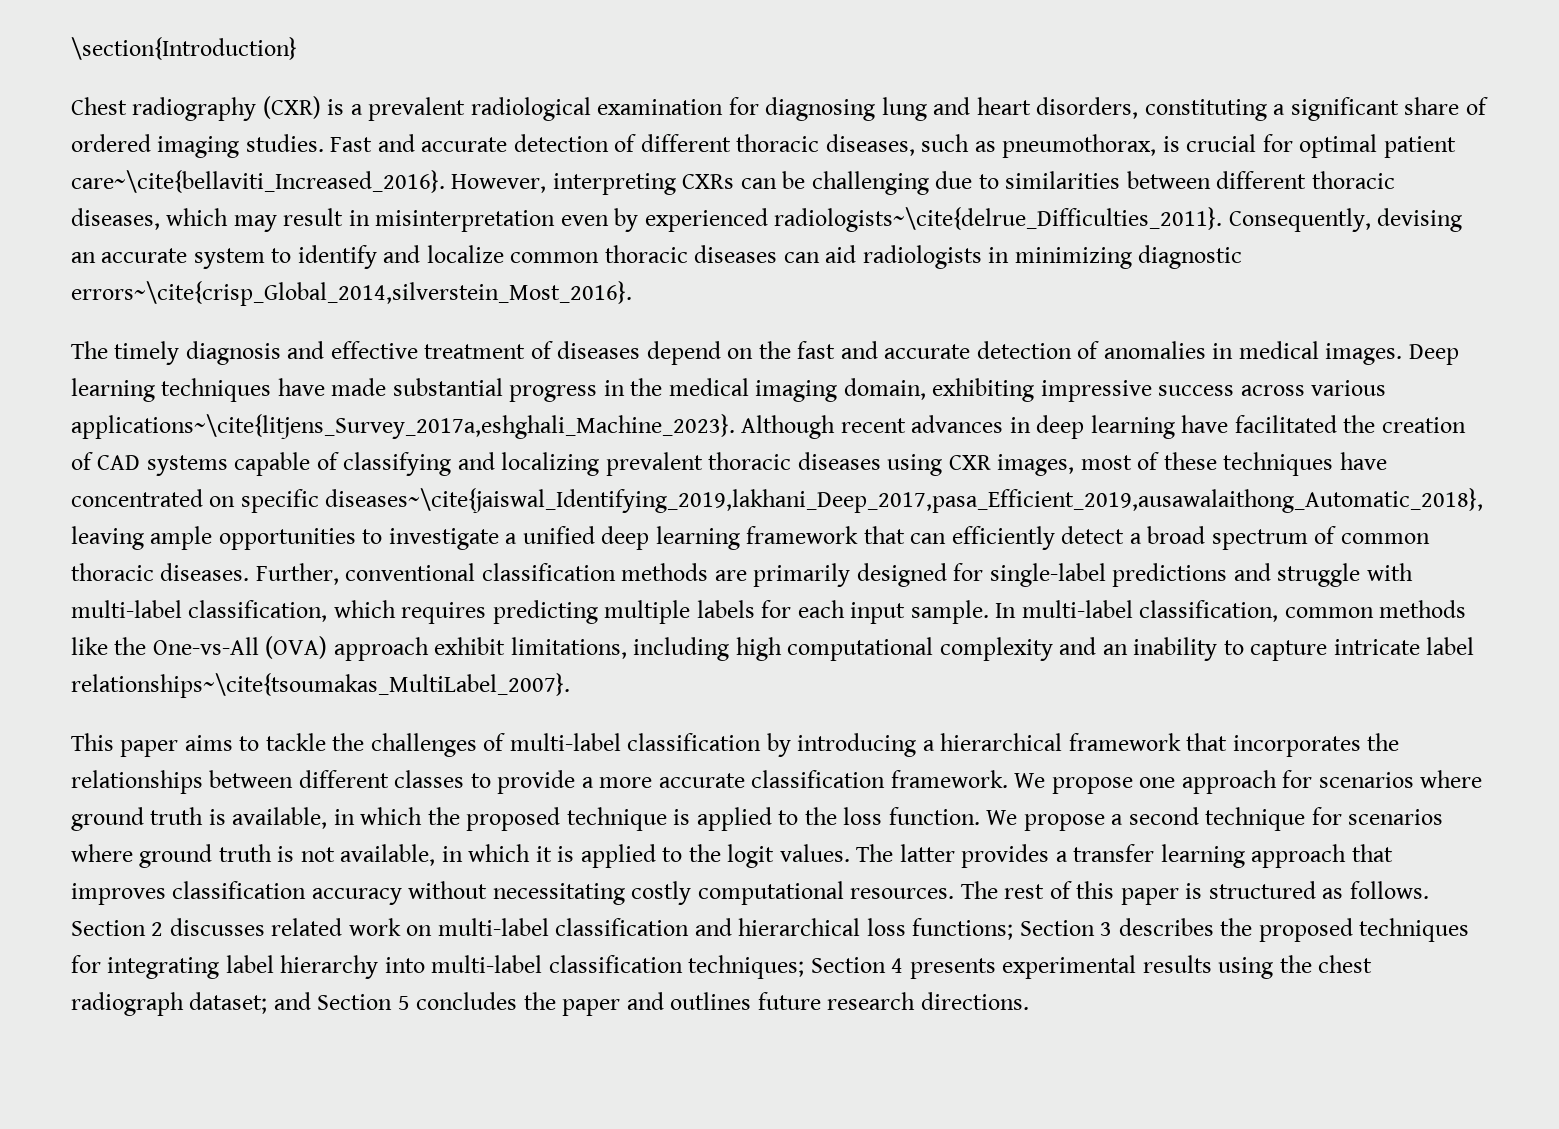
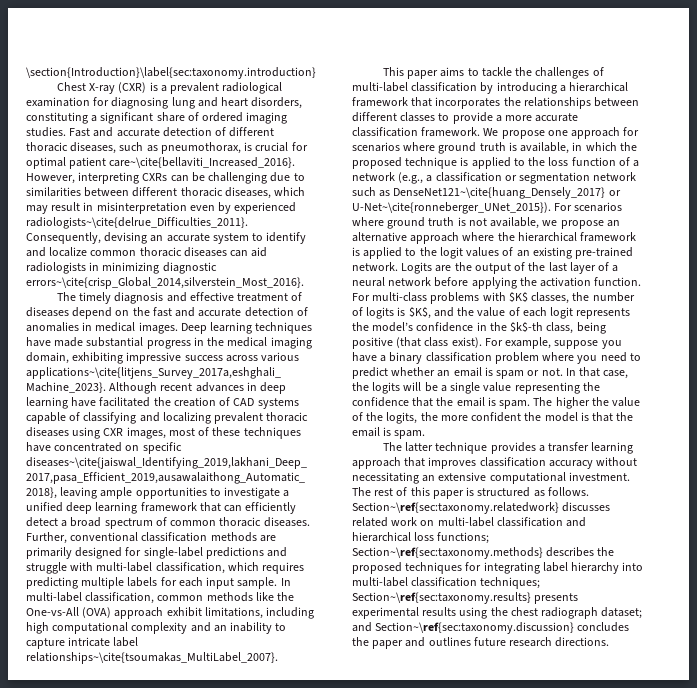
- \section{Introduction}
+ \section{Introduction}\label{sec:taxonomy.introduction}
- Chest radiography (CXR) is a prevalent radiological examination for diagnosing lung and heart disorders, constituting a significant share of ordered imaging studies.
+ Chest X-ray (CXR) is a prevalent radiological examination for diagnosing lung and heart disorders, constituting a significant share of ordered imaging studies.
- We propose one approach for scenarios where ground truth is available, in which the proposed technique is applied to the loss function. We propose a second technique for scenarios where ground truth is not available, in which it is applied to the logit values. The latter provides a transfer learning approach that improves classification accuracy without necessitating costly computational resources.
+ We propose one approach for scenarios where ground truth is available, in which the proposed technique is applied to the loss function of a network (e.g., a classification or segmentation network such as DenseNet121~\cite{huang_Densely_2017} or U-Net~\cite{ronneberger_UNet_2015}). For scenarios where ground truth is not available, we propose an alternative approach where the hierarchical framework is applied to the logit values of an existing pre-trained network. Logits are the output of the last layer of a neural network before applying the activation function. For multi-class problems with $K$ classes, the number of logits is $K$, and the value of each logit represents the model’s confidence in the $k$-th class, being positive (that class exist). For example, suppose you have a binary classification problem where you need to predict whether an email is spam or not. In that case, the logits will be a single value representing the confidence that the email is spam. The higher the value of the logits, the more confident the model is that the email is spam.
+ The latter technique provides a transfer learning approach that improves classification accuracy without necessitating an extensive computational investment.
- Section 2 discusses related work on multi-label classification and hierarchical loss functions; Section 3 describes the proposed techniques for integrating label hierarchy into multi-label classification techniques; Section 4 presents experimental results using the chest radiograph dataset; and Section 5 concludes the paper and outlines future research directions.
+ Section~\ref{sec:taxonomy.relatedwork} discusses related work on multi-label classification and hierarchical loss functions; Section~\ref{sec:taxonomy.methods} describes the proposed techniques for integrating label hierarchy into multi-label classification techniques; Section~\ref{sec:taxonomy.results} presents experimental results using the chest radiograph dataset; and Section~\ref{sec:taxonomy.discussion} concludes the paper and outlines future research directions.

